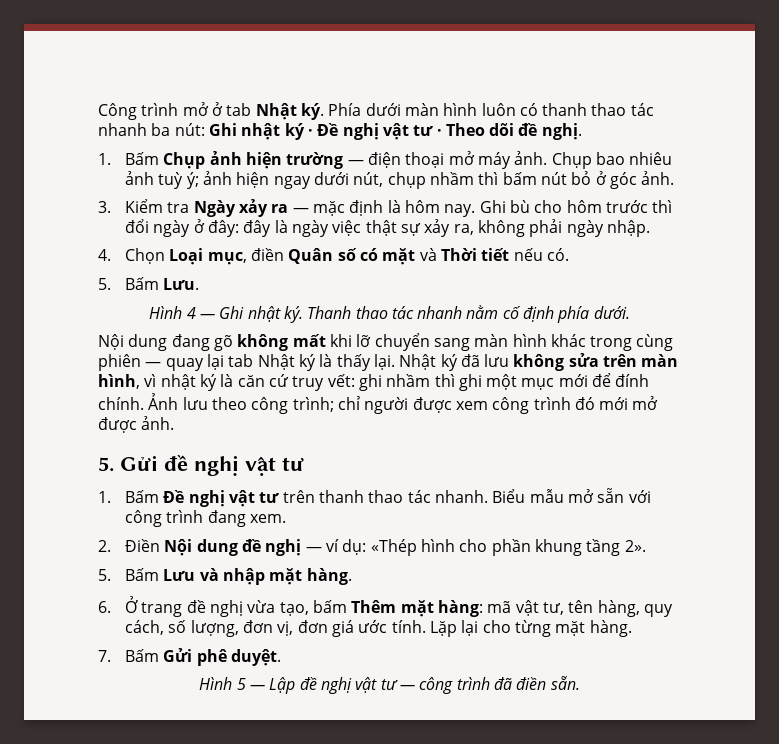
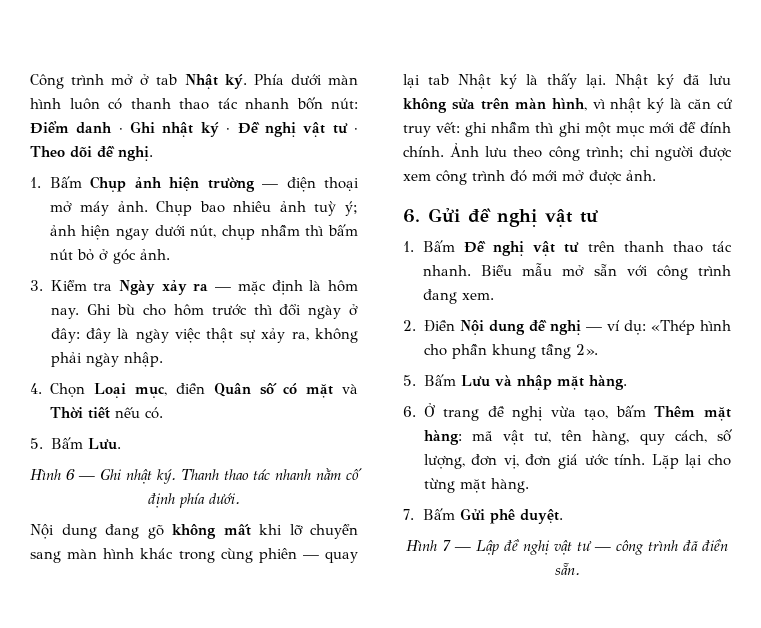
- Phía dưới màn hình luôn có thanh thao tác nhanh ba nút: Ghi nhật ký · Đề nghị vật tư · Theo dõi đề nghị.
+ Phía dưới màn hình luôn có thanh thao tác nhanh bốn nút: Điểm danh · Ghi nhật ký · Đề nghị vật tư · Theo dõi đề nghị.
- Hình 4 — Ghi nhật ký.
+ Hình 6 — Ghi nhật ký.
- 5. Gửi đề nghị vật tư
+ 6. Gửi đề nghị vật tư
- Hình 5 — Lập đề nghị vật tư — công trình đã điền sẵn.
+ Hình 7 — Lập đề nghị vật tư — công trình đã điền sẵn.

